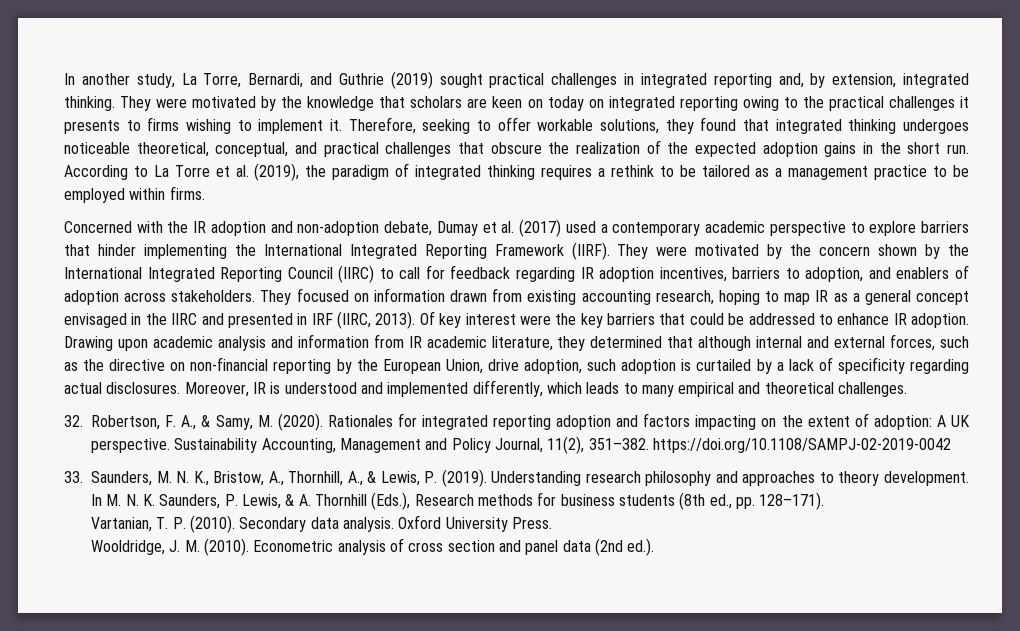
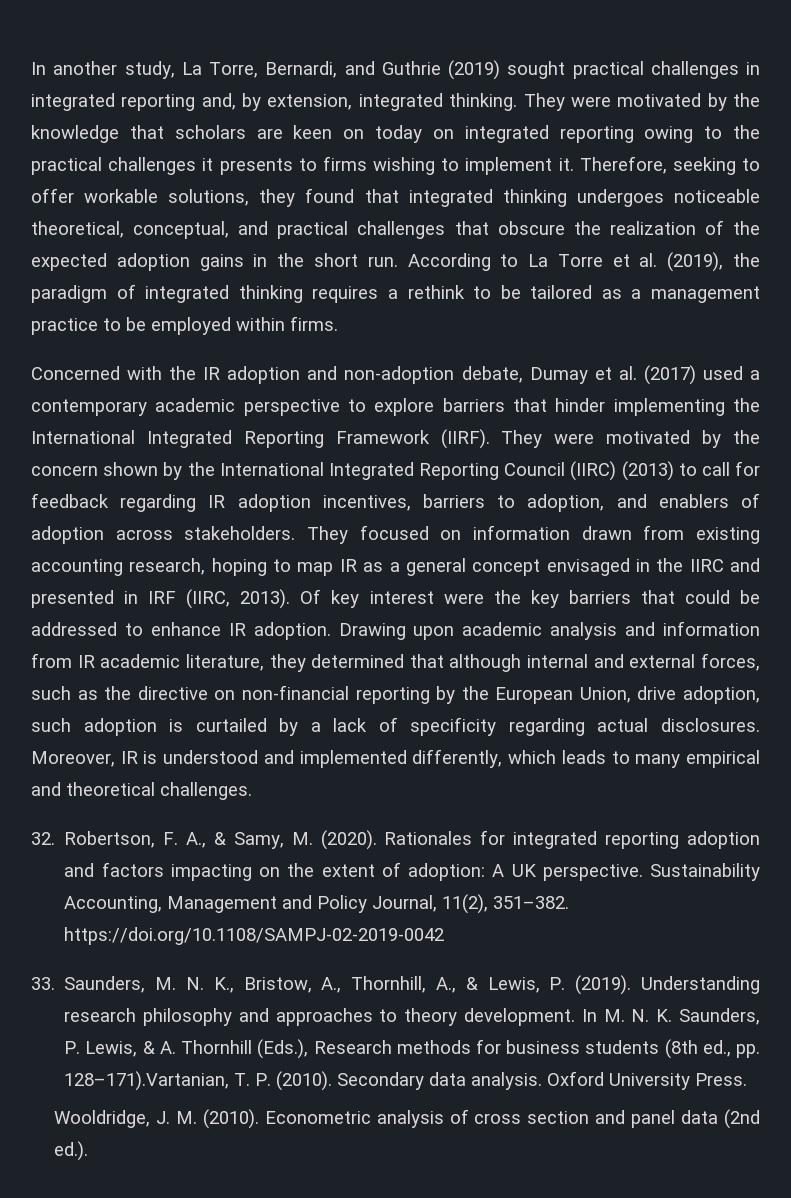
- They were motivated by the concern shown by the International Integrated Reporting Council (IIRC) to call for feedback regarding IR adoption incentives, barriers to adoption, and enablers of adoption across stakeholders.
+ They were motivated by the concern shown by the International Integrated Reporting Council (IIRC) (2013) to call for feedback regarding IR adoption incentives, barriers to adoption, and enablers of adoption across stakeholders.
- In M. N. K. Saunders, P. Lewis, & A. Thornhill (Eds.), Research methods for business students (8th ed., pp. 128–171).
- Vartanian, T. P. (2010).
+ In M. N. K. Saunders, P. Lewis, & A. Thornhill (Eds.), Research methods for business students (8th ed., pp. 128–171).Vartanian, T. P. (2010).

